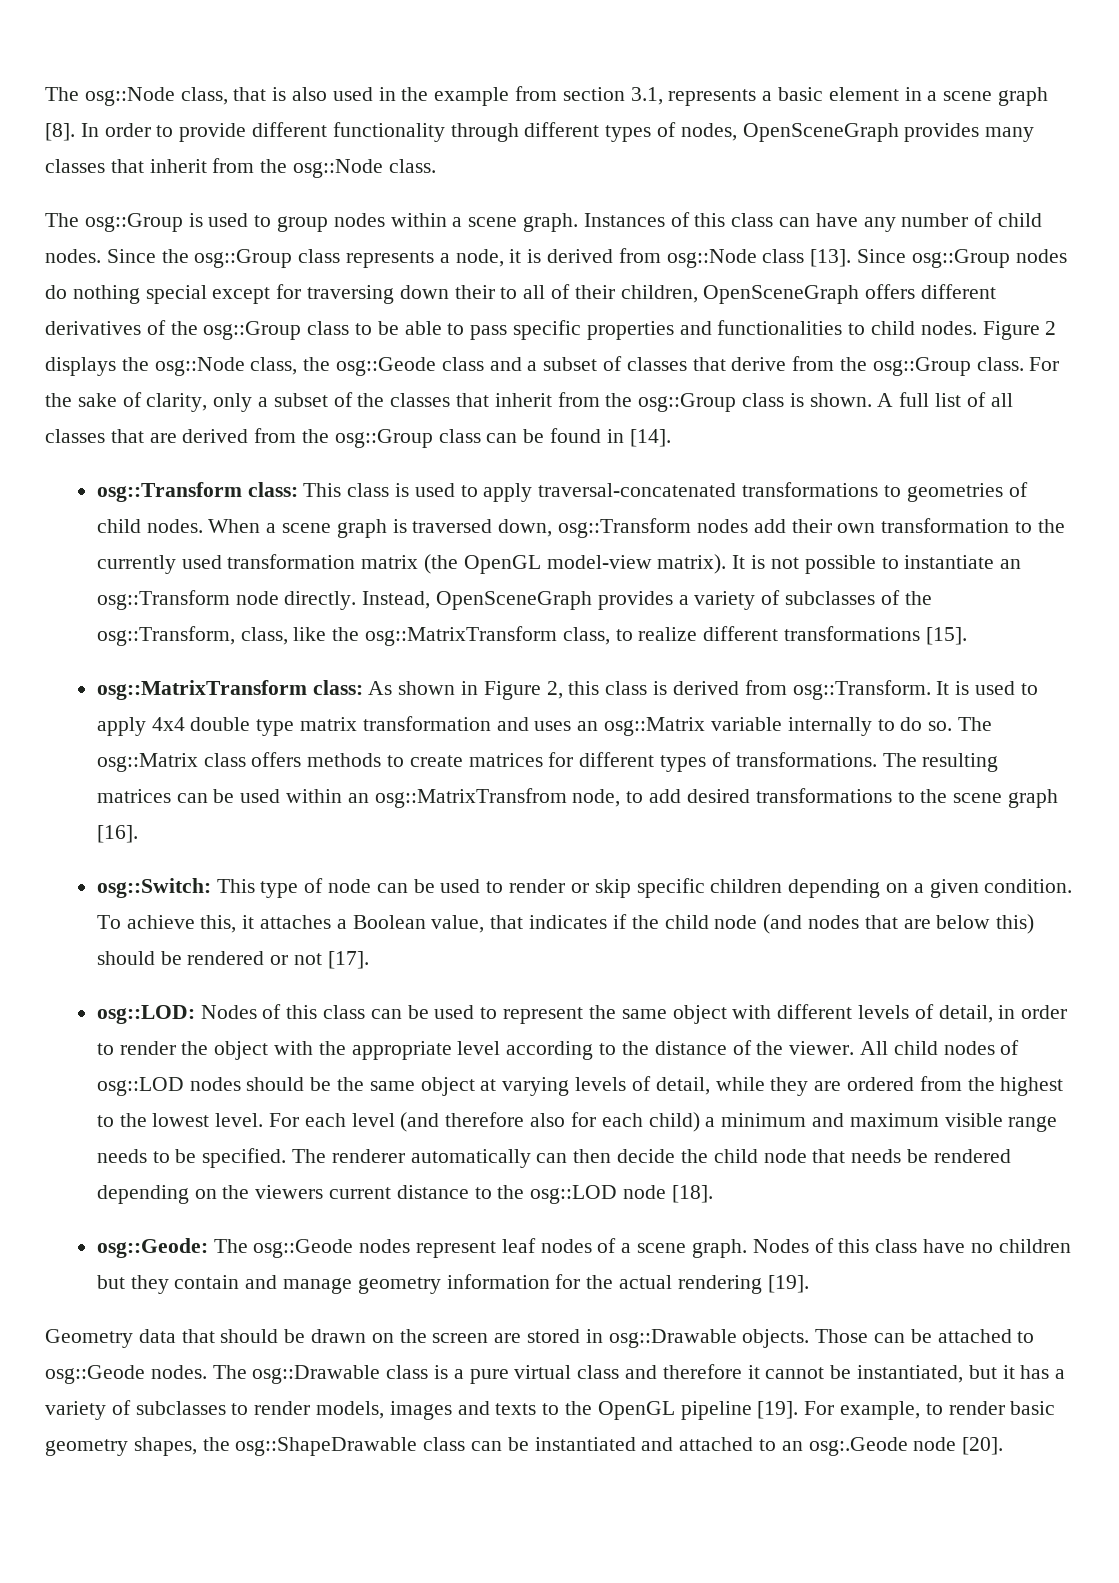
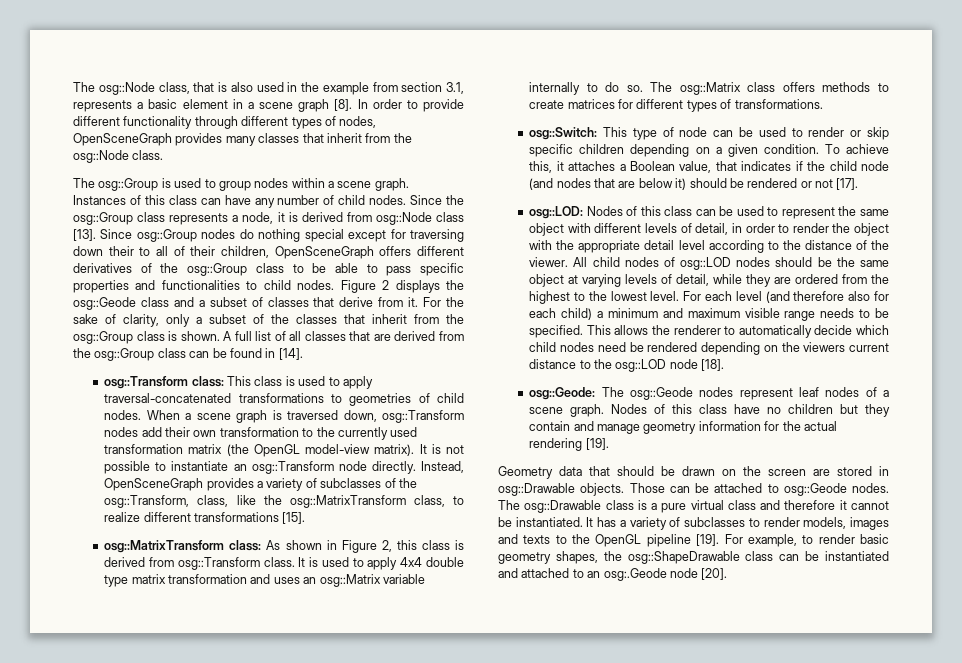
- Figure 2 displays the osg::Node class, the osg::Geode class and a subset of classes that derive from the osg::Group class.
+ Figure 2 displays the osg::Geode class and a subset of classes that derive from it.
- osg::MatrixTransform class: As shown in Figure 2, this class is derived from osg::Transform.
+ osg::MatrixTransform class: As shown in Figure 2, this class is derived from osg::Transform class.
- The resulting matrices can be used within an osg::MatrixTransfrom node, to add desired transformations to the scene graph [16].
- To achieve this, it attaches a Boolean value, that indicates if the child node (and nodes that are below this) should be rendered or not [17].
+ To achieve this, it attaches a Boolean value, that indicates if the child node (and nodes that are below it) should be rendered or not [17].
- osg::LOD: Nodes of this class can be used to represent the same object with different levels of detail, in order to render the object with the appropriate level according to the distance of the viewer.
+ osg::LOD: Nodes of this class can be used to represent the same object with different levels of detail, in order to render the object with the appropriate detail level according to the distance of the viewer.
- The renderer automatically can then decide the child node that needs be rendered depending on the viewers current distance to the osg::LOD node [18].
+ This allows the renderer to automatically decide which child nodes need be rendered depending on the viewers current distance to the osg::LOD node [18].
- The osg::Drawable class is a pure virtual class and therefore it cannot be instantiated, but it has a variety of subclasses to render models, images and texts to the OpenGL pipeline [19].
+ The osg::Drawable class is a pure virtual class and therefore it cannot be instantiated. It has a variety of subclasses to render models, images and texts to the OpenGL pipeline [19].

